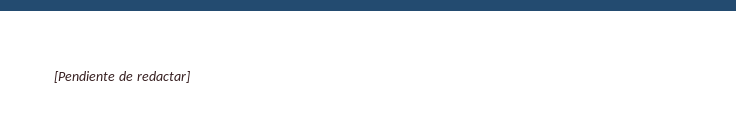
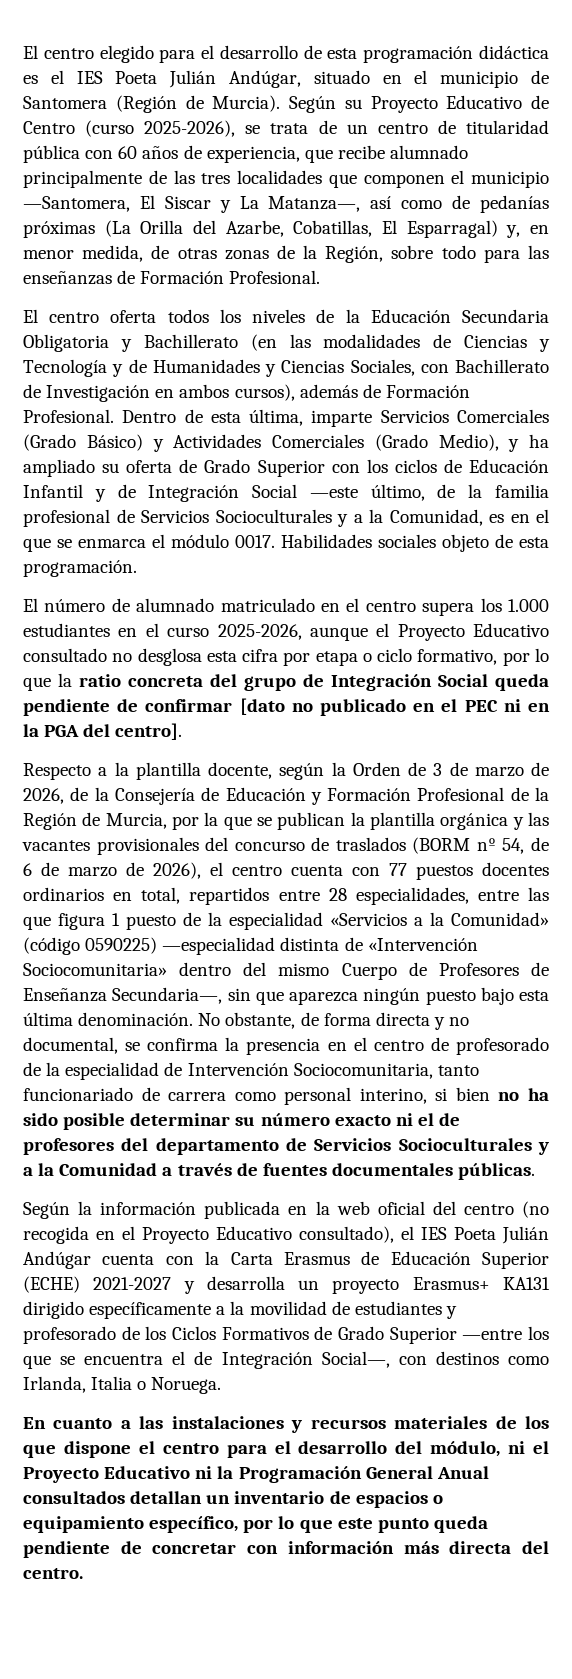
- [Pendiente de redactar]
+ El centro elegido para el desarrollo de esta programación didáctica es el IES Poeta Julián Andúgar, situado en el municipio de Santomera (Región de Murcia). Según su Proyecto Educativo de Centro (curso 2025-2026), se trata de un centro de titularidad pública con 60 años de experiencia, que recibe alumnado principalmente de las tres localidades que componen el municipio —Santomera, El Siscar y La Matanza—, así como de pedanías próximas (La Orilla del Azarbe, Cobatillas, El Esparragal) y, en menor medida, de otras zonas de la Región, sobre todo para las enseñanzas de Formación Profesional.
+ El centro oferta todos los niveles de la Educación Secundaria Obligatoria y Bachillerato (en las modalidades de Ciencias y Tecnología y de Humanidades y Ciencias Sociales, con Bachillerato de Investigación en ambos cursos), además de Formación Profesional. Dentro de esta última, imparte Servicios Comerciales (Grado Básico) y Actividades Comerciales (Grado Medio), y ha ampliado su oferta de Grado Superior con los ciclos de Educación Infantil y de Integración Social —este último, de la familia profesional de Servicios Socioculturales y a la Comunidad, es en el que se enmarca el módulo 0017. Habilidades sociales objeto de esta programación.
+ El número de alumnado matriculado en el centro supera los 1.000 estudiantes en el curso 2025-2026, aunque el Proyecto Educativo consultado no desglosa esta cifra por etapa o ciclo formativo, por lo que la ratio concreta del grupo de Integración Social queda pendiente de confirmar [dato no publicado en el PEC ni en la PGA del centro].
+ Respecto a la plantilla docente, según la Orden de 3 de marzo de 2026, de la Consejería de Educación y Formación Profesional de la Región de Murcia, por la que se publican la plantilla orgánica y las vacantes provisionales del concurso de traslados (BORM nº 54, de 6 de marzo de 2026), el centro cuenta con 77 puestos docentes ordinarios en total, repartidos entre 28 especialidades, entre las que figura 1 puesto de la especialidad «Servicios a la Comunidad» (código 0590225) —especialidad distinta de «Intervención Sociocomunitaria» dentro del mismo Cuerpo de Profesores de Enseñanza Secundaria—, sin que aparezca ningún puesto bajo esta última denominación. No obstante, de forma directa y no documental, se confirma la presencia en el centro de profesorado de la especialidad de Intervención Sociocomunitaria, tanto funcionariado de carrera como personal interino, si bien no ha sido posible determinar su número exacto ni el de profesores del departamento de Servicios Socioculturales y a la Comunidad a través de fuentes documentales públicas.
+ Según la información publicada en la web oficial del centro (no recogida en el Proyecto Educativo consultado), el IES Poeta Julián Andúgar cuenta con la Carta Erasmus de Educación Superior (ECHE) 2021-2027 y desarrolla un proyecto Erasmus+ KA131 dirigido específicamente a la movilidad de estudiantes y profesorado de los Ciclos Formativos de Grado Superior —entre los que se encuentra el de Integración Social—, con destinos como Irlanda, Italia o Noruega.
+ En cuanto a las instalaciones y recursos materiales de los que dispone el centro para el desarrollo del módulo, ni el Proyecto Educativo ni la Programación General Anual consultados detallan un inventario de espacios o equipamiento específico, por lo que este punto queda pendiente de concretar con información más directa del centro.

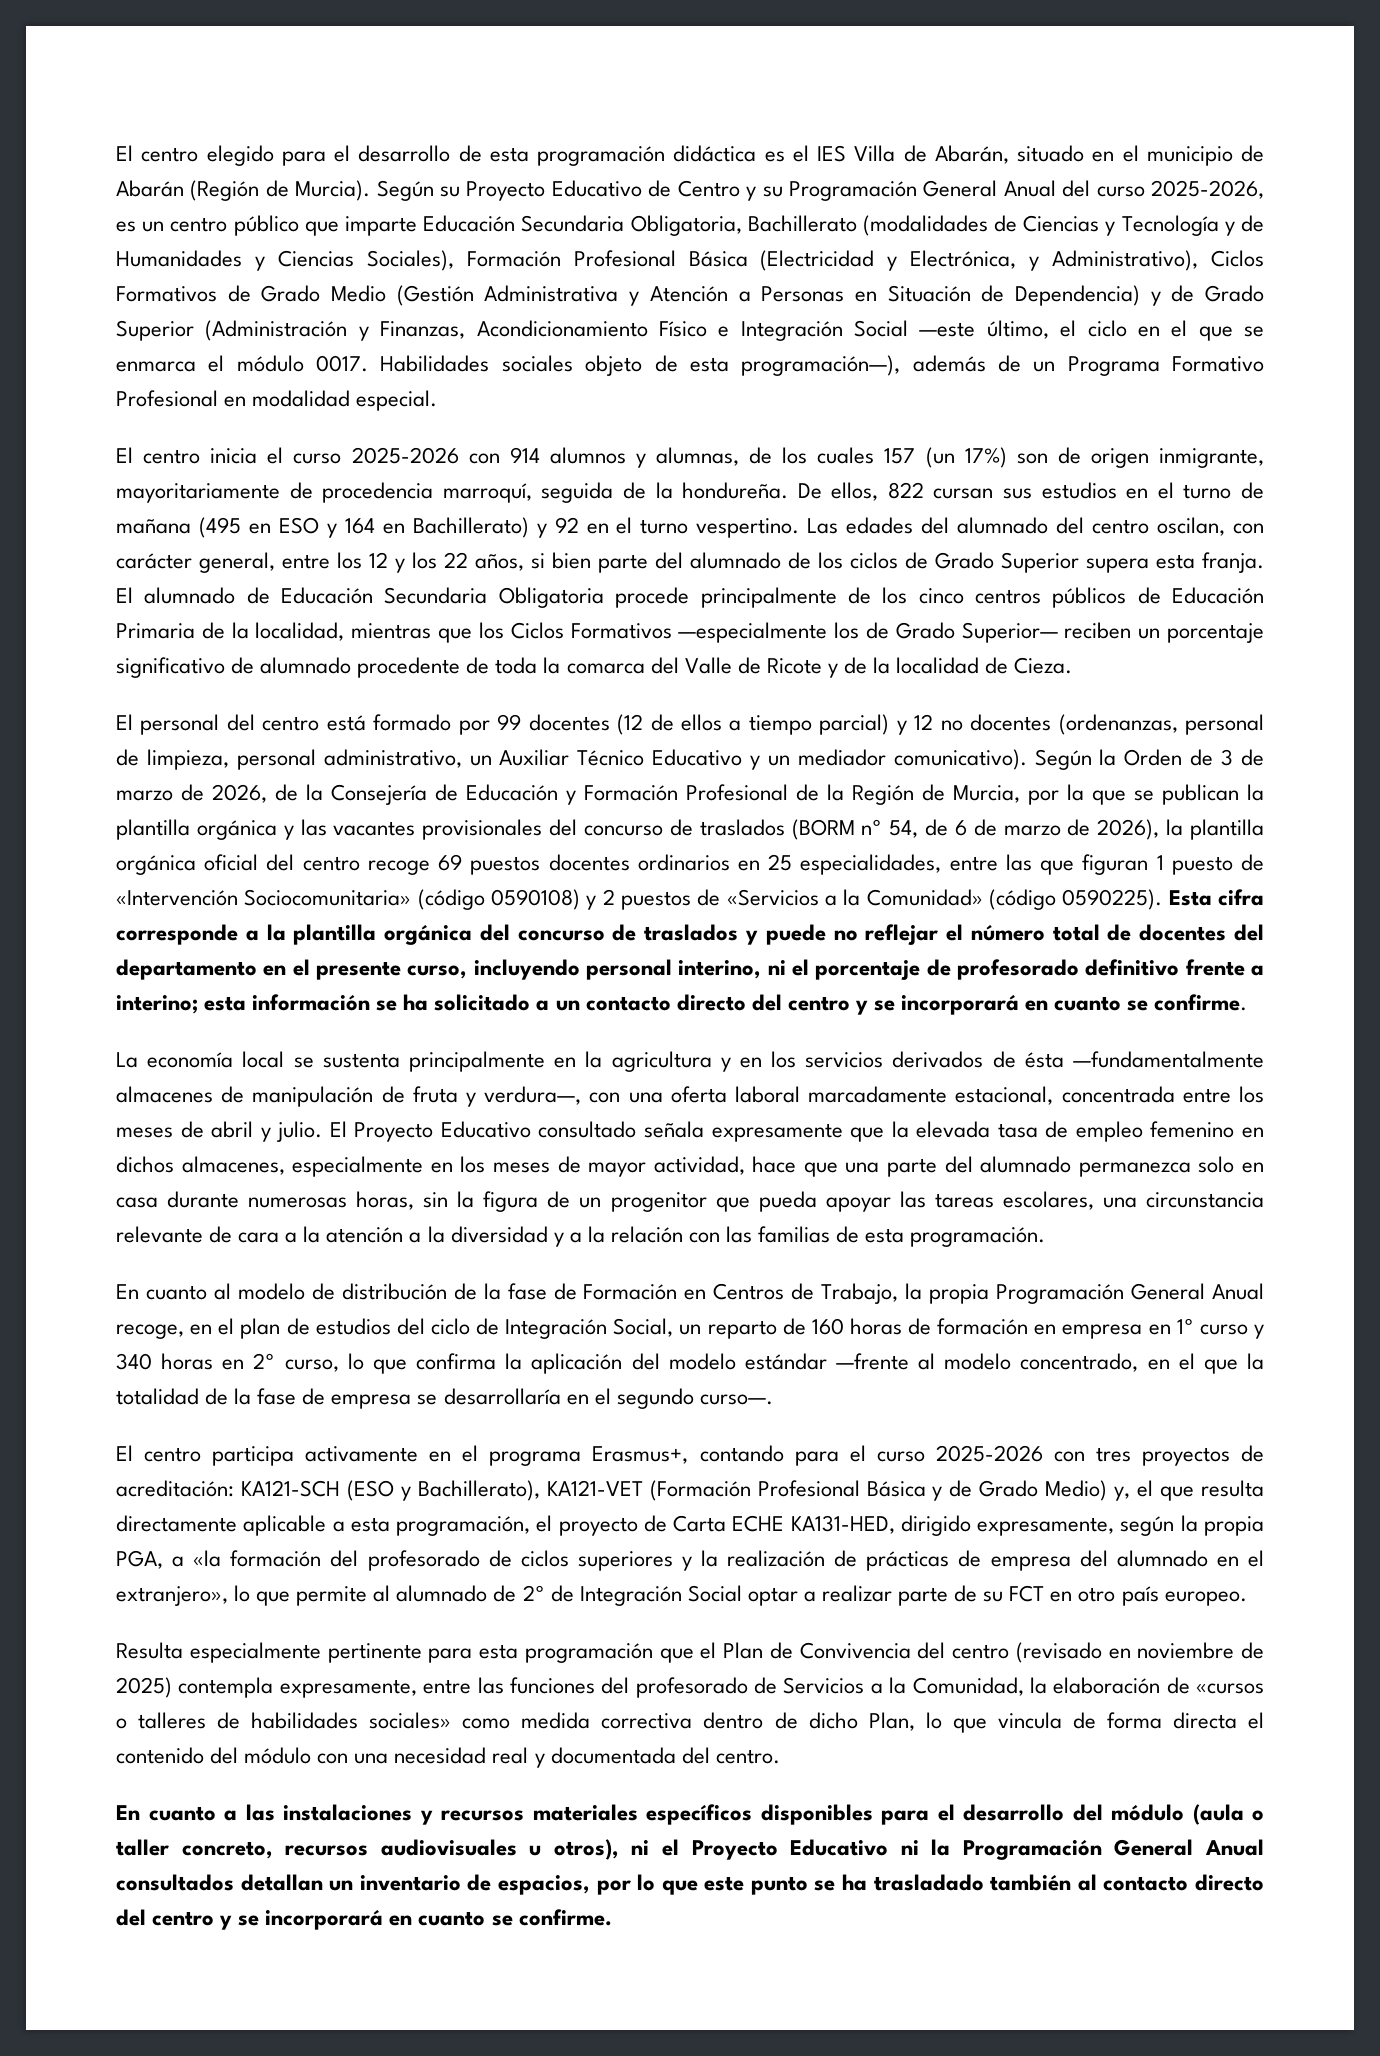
- El centro elegido para el desarrollo de esta programación didáctica es el IES Poeta Julián Andúgar, situado en el municipio de Santomera (Región de Murcia).
+ El centro elegido para el desarrollo de esta programación didáctica es el IES Villa de Abarán, situado en el municipio de Abarán (Región de Murcia).
- Según su Proyecto Educativo de Centro (curso 2025-2026), se trata de un centro de titularidad pública con 60 años de experiencia, que recibe alumnado principalmente de las tres localidades que componen el municipio —Santomera, El Siscar y La Matanza—, así como de pedanías próximas (La Orilla del Azarbe, Cobatillas, El Esparragal) y, en menor medida, de otras zonas de la Región, sobre todo para las enseñanzas de Formación Profesional.
- El centro oferta todos los niveles de la Educación Secundaria Obligatoria y Bachillerato (en las modalidades de Ciencias y Tecnología y de Humanidades y Ciencias Sociales, con Bachillerato de Investigación en ambos cursos), además de Formación Profesional. Dentro de esta última, imparte Servicios Comerciales (Grado Básico) y Actividades Comerciales (Grado Medio), y ha ampliado su oferta de Grado Superior con los ciclos de Educación Infantil y de Integración Social —este último, de la familia profesional de Servicios Socioculturales y a la Comunidad, es en el que se enmarca el módulo 0017.
+ Según su Proyecto Educativo de Centro y su Programación General Anual del curso 2025-2026, es un centro público que imparte Educación Secundaria Obligatoria, Bachillerato (modalidades de Ciencias y Tecnología y de Humanidades y Ciencias Sociales), Formación Profesional Básica (Electricidad y Electrónica, y Administrativo), Ciclos Formativos de Grado Medio (Gestión Administrativa y Atención a Personas en Situación de Dependencia) y de Grado Superior (Administración y Finanzas, Acondicionamiento Físico e Integración Social —este último, el ciclo en el que se enmarca el módulo 0017.
- Habilidades sociales objeto de esta programación.
- El número de alumnado matriculado en el centro supera los 1.000 estudiantes en el curso 2025-2026, aunque el Proyecto Educativo consultado no desglosa esta cifra por etapa o ciclo formativo, por lo que la ratio concreta del grupo de Integración Social queda pendiente de confirmar [dato no publicado en el PEC ni en la PGA del centro].
- Respecto a la plantilla docente, según la Orden de 3 de marzo de 2026, de la Consejería de Educación y Formación Profesional de la Región de Murcia, por la que se publican la plantilla orgánica y las vacantes provisionales del concurso de traslados (BORM nº 54, de 6 de marzo de 2026), el centro cuenta con 77 puestos docentes ordinarios en total, repartidos entre 28 especialidades, entre las que figura 1 puesto de la especialidad «Servicios a la Comunidad» (código 0590225) —especialidad distinta de «Intervención Sociocomunitaria» dentro del mismo Cuerpo de Profesores de Enseñanza Secundaria—, sin que aparezca ningún puesto bajo esta última denominación. No obstante, de forma directa y no documental, se confirma la presencia en el centro de profesorado de la especialidad de Intervención Sociocomunitaria, tanto funcionariado de carrera como personal interino, si bien no ha sido posible determinar su número exacto ni el de profesores del departamento de Servicios Socioculturales y a la Comunidad a través de fuentes documentales públicas.
- Según la información publicada en la web oficial del centro (no recogida en el Proyecto Educativo consultado), el IES Poeta Julián Andúgar cuenta con la Carta Erasmus de Educación Superior (ECHE) 2021-2027 y desarrolla un proyecto Erasmus+ KA131 dirigido específicamente a la movilidad de estudiantes y profesorado de los Ciclos Formativos de Grado Superior —entre los que se encuentra el de Integración Social—, con destinos como Irlanda, Italia o Noruega.
+ Habilidades sociales objeto de esta programación—), además de un Programa Formativo Profesional en modalidad especial.
+ El centro inicia el curso 2025-2026 con 914 alumnos y alumnas, de los cuales 157 (un 17%) son de origen inmigrante, mayoritariamente de procedencia marroquí, seguida de la hondureña. De ellos, 822 cursan sus estudios en el turno de mañana (495 en ESO y 164 en Bachillerato) y 92 en el turno vespertino. Las edades del alumnado del centro oscilan, con carácter general, entre los 12 y los 22 años, si bien parte del alumnado de los ciclos de Grado Superior supera esta franja. El alumnado de Educación Secundaria Obligatoria procede principalmente de los cinco centros públicos de Educación Primaria de la localidad, mientras que los Ciclos Formativos —especialmente los de Grado Superior— reciben un porcentaje significativo de alumnado procedente de toda la comarca del Valle de Ricote y de la localidad de Cieza.
+ El personal del centro está formado por 99 docentes (12 de ellos a tiempo parcial) y 12 no docentes (ordenanzas, personal de limpieza, personal administrativo, un Auxiliar Técnico Educativo y un mediador comunicativo). Según la Orden de 3 de marzo de 2026, de la Consejería de Educación y Formación Profesional de la Región de Murcia, por la que se publican la plantilla orgánica y las vacantes provisionales del concurso de traslados (BORM nº 54, de 6 de marzo de 2026), la plantilla orgánica oficial del centro recoge 69 puestos docentes ordinarios en 25 especialidades, entre las que figuran 1 puesto de «Intervención Sociocomunitaria» (código 0590108) y 2 puestos de «Servicios a la Comunidad» (código 0590225). Esta cifra corresponde a la plantilla orgánica del concurso de traslados y puede no reflejar el número total de docentes del departamento en el presente curso, incluyendo personal interino, ni el porcentaje de profesorado definitivo frente a interino; esta información se ha solicitado a un contacto directo del centro y se incorporará en cuanto se confirme.
+ La economía local se sustenta principalmente en la agricultura y en los servicios derivados de ésta —fundamentalmente almacenes de manipulación de fruta y verdura—, con una oferta laboral marcadamente estacional, concentrada entre los meses de abril y julio. El Proyecto Educativo consultado señala expresamente que la elevada tasa de empleo femenino en dichos almacenes, especialmente en los meses de mayor actividad, hace que una parte del alumnado permanezca solo en casa durante numerosas horas, sin la figura de un progenitor que pueda apoyar las tareas escolares, una circunstancia relevante de cara a la atención a la diversidad y a la relación con las familias de esta programación.
+ En cuanto al modelo de distribución de la fase de Formación en Centros de Trabajo, la propia Programación General Anual recoge, en el plan de estudios del ciclo de Integración Social, un reparto de 160 horas de formación en empresa en 1º curso y 340 horas en 2º curso, lo que confirma la aplicación del modelo estándar —frente al modelo concentrado, en el que la totalidad de la fase de empresa se desarrollaría en el segundo curso—.
+ El centro participa activamente en el programa Erasmus+, contando para el curso 2025-2026 con tres proyectos de acreditación: KA121-SCH (ESO y Bachillerato), KA121-VET (Formación Profesional Básica y de Grado Medio) y, el que resulta directamente aplicable a esta programación, el proyecto de Carta ECHE KA131-HED, dirigido expresamente, según la propia PGA, a «la formación del profesorado de ciclos superiores y la realización de prácticas de empresa del alumnado en el extranjero», lo que permite al alumnado de 2º de Integración Social optar a realizar parte de su FCT en otro país europeo.
+ Resulta especialmente pertinente para esta programación que el Plan de Convivencia del centro (revisado en noviembre de 2025) contempla expresamente, entre las funciones del profesorado de Servicios a la Comunidad, la elaboración de «cursos o talleres de habilidades sociales» como medida correctiva dentro de dicho Plan, lo que vincula de forma directa el contenido del módulo con una necesidad real y documentada del centro.
- En cuanto a las instalaciones y recursos materiales de los que dispone el centro para el desarrollo del módulo, ni el Proyecto Educativo ni la Programación General Anual consultados detallan un inventario de espacios o equipamiento específico, por lo que este punto queda pendiente de concretar con información más directa del centro.
+ En cuanto a las instalaciones y recursos materiales específicos disponibles para el desarrollo del módulo (aula o taller concreto, recursos audiovisuales u otros), ni el Proyecto Educativo ni la Programación General Anual consultados detallan un inventario de espacios, por lo que este punto se ha trasladado también al contacto directo del centro y se incorporará en cuanto se confirme.

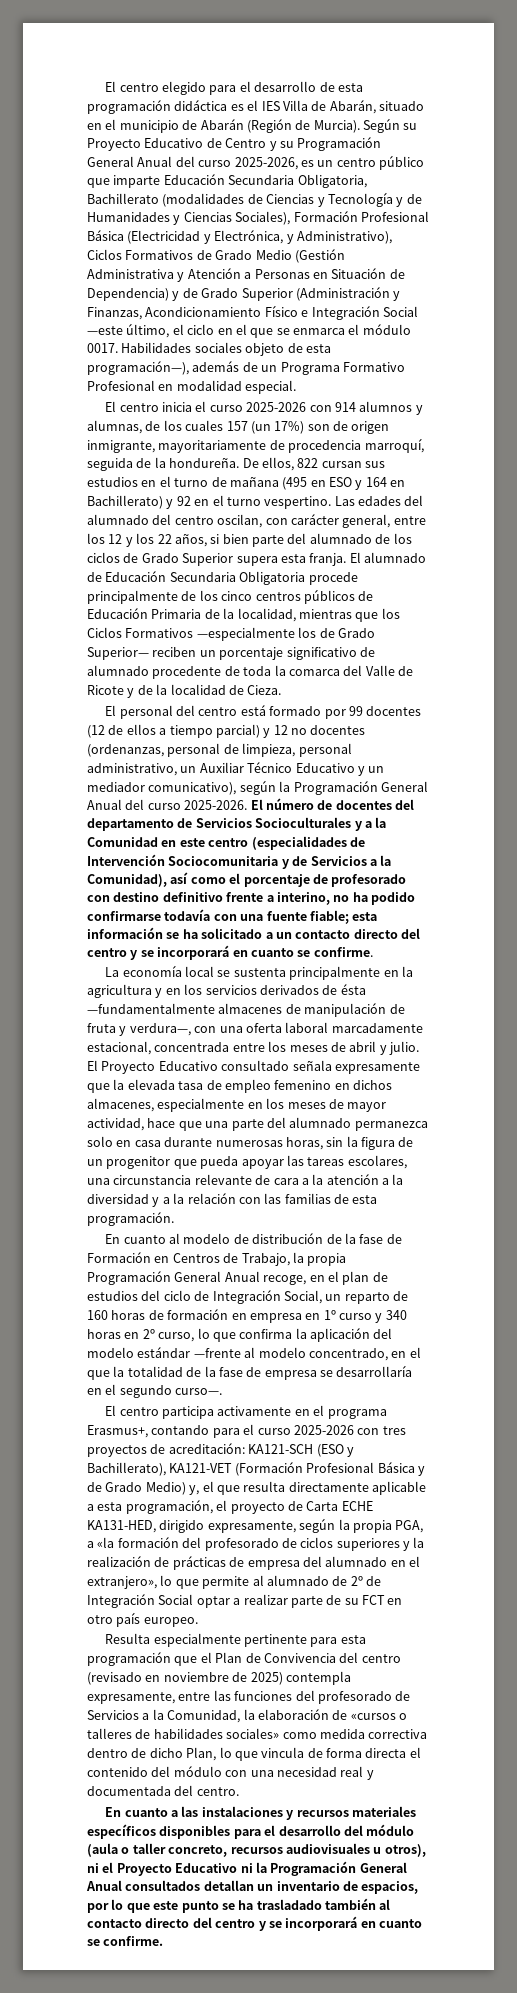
- El personal del centro está formado por 99 docentes (12 de ellos a tiempo parcial) y 12 no docentes (ordenanzas, personal de limpieza, personal administrativo, un Auxiliar Técnico Educativo y un mediador comunicativo). Según la Orden de 3 de marzo de 2026, de la Consejería de Educación y Formación Profesional de la Región de Murcia, por la que se publican la plantilla orgánica y las vacantes provisionales del concurso de traslados (BORM nº 54, de 6 de marzo de 2026), la plantilla orgánica oficial del centro recoge 69 puestos docentes ordinarios en 25 especialidades, entre las que figuran 1 puesto de «Intervención Sociocomunitaria» (código 0590108) y 2 puestos de «Servicios a la Comunidad» (código 0590225). Esta cifra corresponde a la plantilla orgánica del concurso de traslados y puede no reflejar el número total de docentes del departamento en el presente curso, incluyendo personal interino, ni el porcentaje de profesorado definitivo frente a interino; esta información se ha solicitado a un contacto directo del centro y se incorporará en cuanto se confirme.
+ El personal del centro está formado por 99 docentes (12 de ellos a tiempo parcial) y 12 no docentes (ordenanzas, personal de limpieza, personal administrativo, un Auxiliar Técnico Educativo y un mediador comunicativo), según la Programación General Anual del curso 2025-2026. El número de docentes del departamento de Servicios Socioculturales y a la Comunidad en este centro (especialidades de Intervención Sociocomunitaria y de Servicios a la Comunidad), así como el porcentaje de profesorado con destino definitivo frente a interino, no ha podido confirmarse todavía con una fuente fiable; esta información se ha solicitado a un contacto directo del centro y se incorporará en cuanto se confirme.

